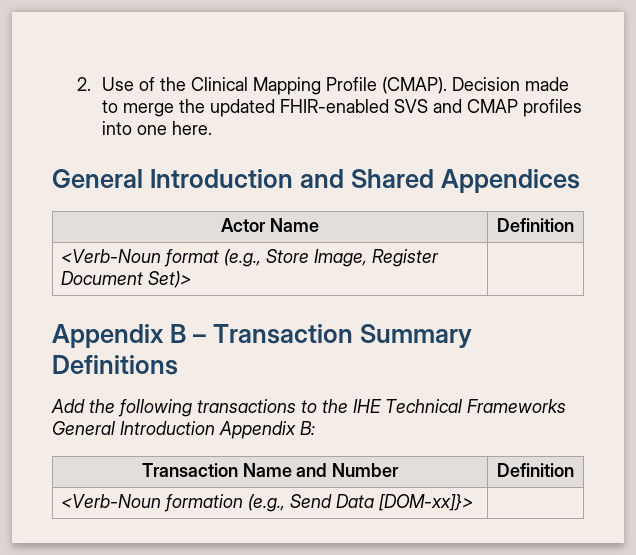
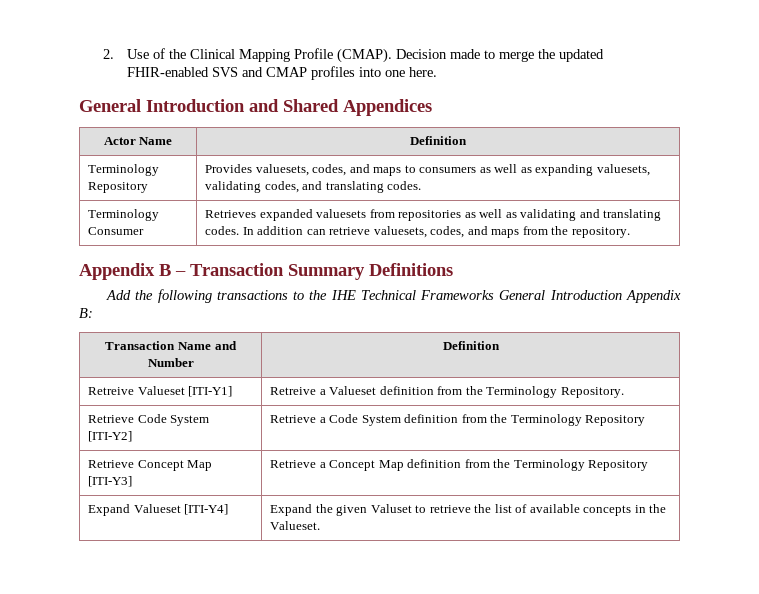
- <Verb-Noun format (e.g., Store Image, Register Document Set)> |
+ Terminology Repository | Provides valuesets, codes, and maps to consumers as well as expanding valuesets, validating codes, and translating codes.
+ Terminology Consumer | Retrieves expanded valuesets from repositories as well as validating and translating codes. In addition can retrieve valuesets, codes, and maps from the repository.
- <Verb-Noun formation (e.g., Send Data [DOM-xx]}> |
+ Retreive Valueset [ITI-Y1] | Retreive a Valueset definition from the Terminology Repository.
+ Retrieve Code System [ITI-Y2] | Retrieve a Code System definition from the Terminology Repository
+ Retrieve Concept Map [ITI-Y3] | Retrieve a Concept Map definition from the Terminology Repository
+ Expand Valueset [ITI-Y4] | Expand the given Valuset to retrieve the list of available concepts in the Valueset.

